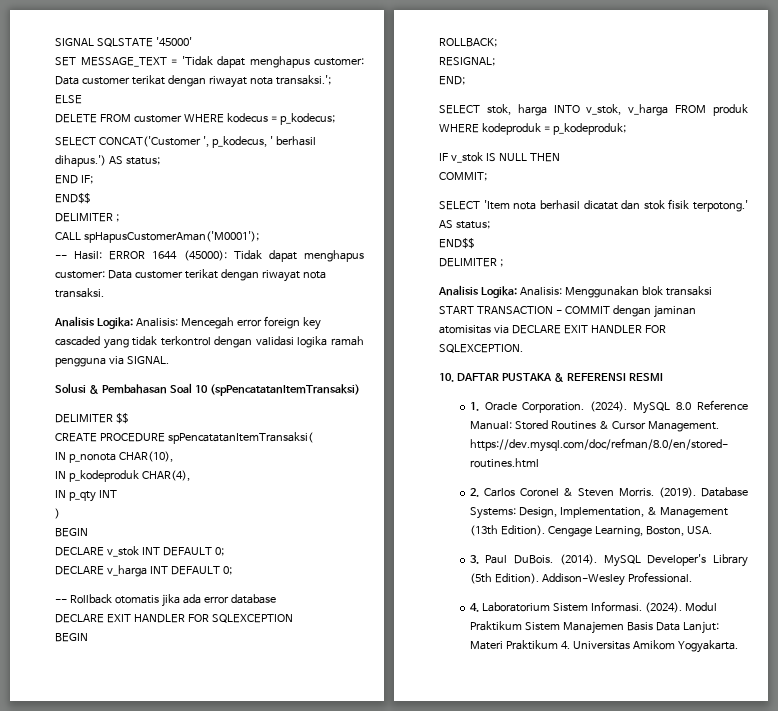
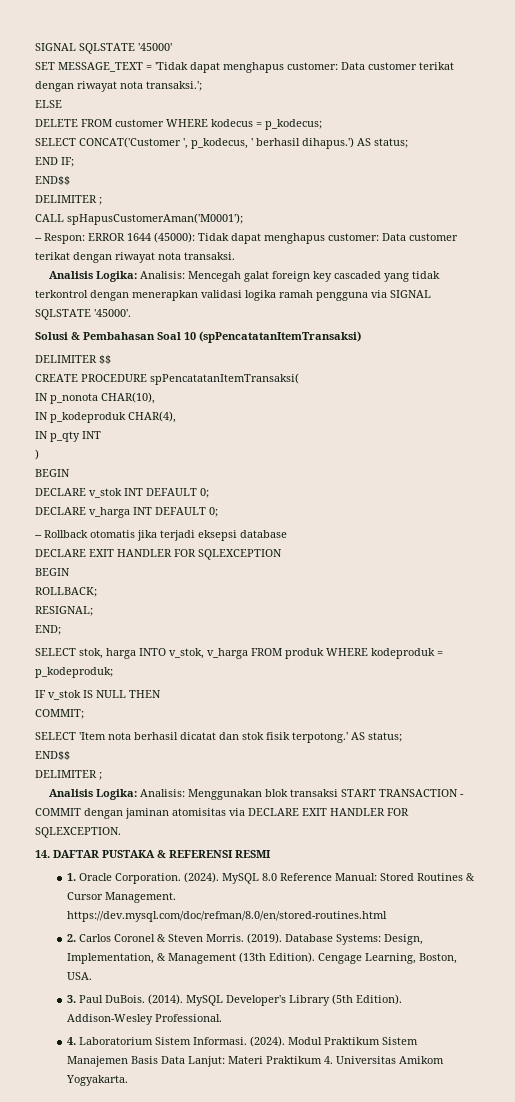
- -- Hasil: ERROR 1644 (45000): Tidak dapat menghapus customer: Data customer terikat dengan riwayat nota transaksi.
+ -- Respon: ERROR 1644 (45000): Tidak dapat menghapus customer: Data customer terikat dengan riwayat nota transaksi.
- Analisis Logika: Analisis: Mencegah error foreign key cascaded yang tidak terkontrol dengan validasi logika ramah pengguna via SIGNAL.
+ Analisis Logika: Analisis: Mencegah galat foreign key cascaded yang tidak terkontrol dengan menerapkan validasi logika ramah pengguna via SIGNAL SQLSTATE '45000'.
- -- Rollback otomatis jika ada error database
+ -- Rollback otomatis jika terjadi eksepsi database
- 10. DAFTAR PUSTAKA & REFERENSI RESMI
+ 14. DAFTAR PUSTAKA & REFERENSI RESMI

